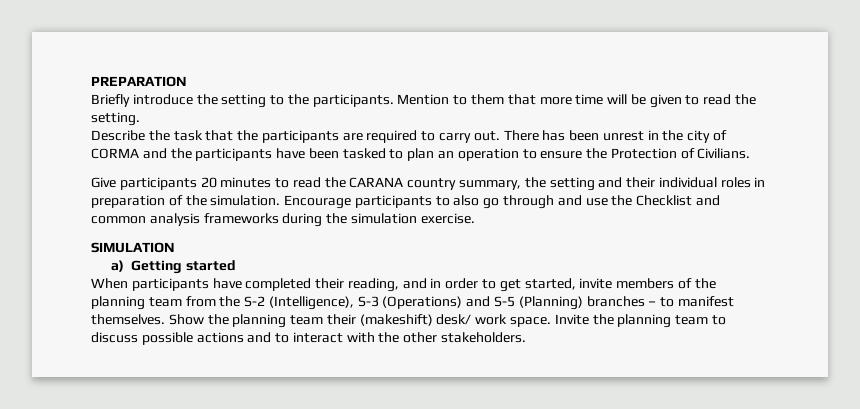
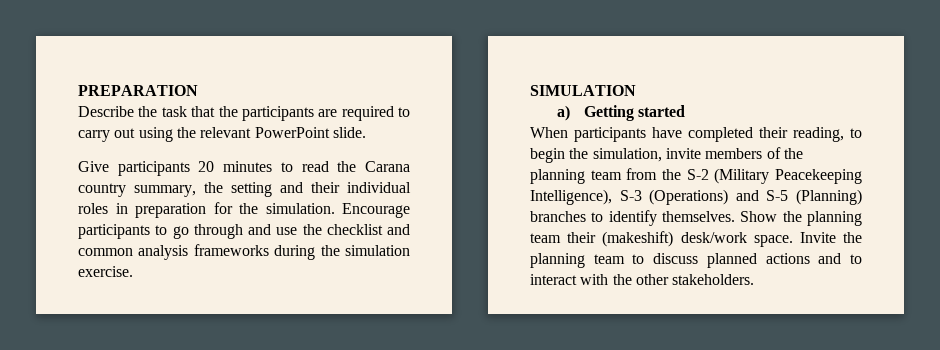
- Briefly introduce the setting to the participants. Mention to them that more time will be given to read the setting.
- Describe the task that the participants are required to carry out. There has been unrest in the city of CORMA and the participants have been tasked to plan an operation to ensure the Protection of Civilians.
+ Describe the task that the participants are required to carry out using the relevant PowerPoint slide.
- Give participants 20 minutes to read the CARANA country summary, the setting and their individual roles in preparation of the simulation.
+ Give participants 20 minutes to read the Carana country summary, the setting and their individual roles in preparation for the simulation.
- Encourage participants to also go through and use the Checklist and common analysis frameworks during the simulation exercise.
+ Encourage participants to go through and use the checklist and common analysis frameworks during the simulation exercise.
- When participants have completed their reading, and in order to get started, invite members of the planning team from the S-2 (Intelligence), S-3 (Operations) and S-5 (Planning) branches – to manifest themselves.
+ When participants have completed their reading, to begin the simulation, invite members of the planning team from the S-2 (Military Peacekeeping Intelligence), S-3 (Operations) and S-5 (Planning) branches to identify themselves.
- Show the planning team their (makeshift) desk/ work space.
+ Show the planning team their (makeshift) desk/work space.
- Invite the planning team to discuss possible actions and to interact with the other stakeholders.
+ Invite the planning team to discuss planned actions and to interact with the other stakeholders.

